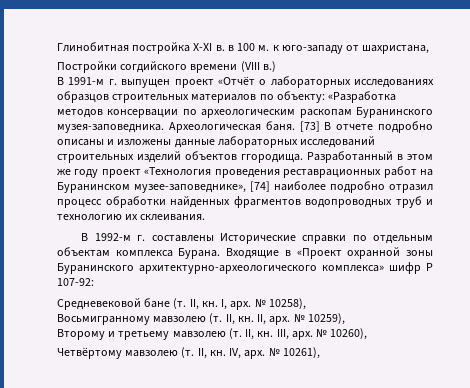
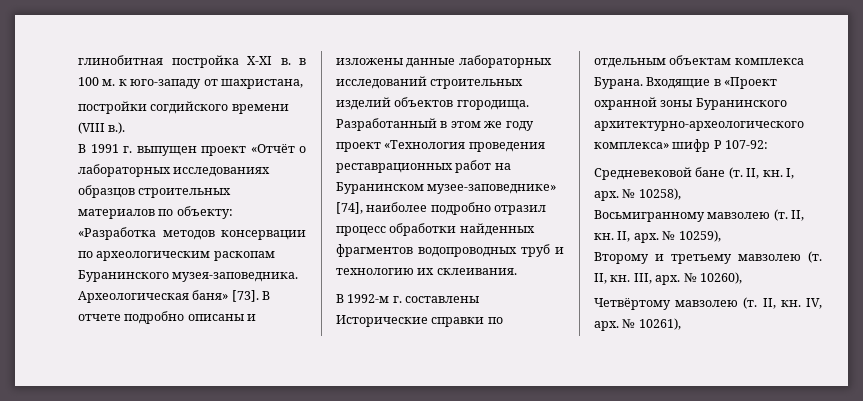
- Глинобитная постройка Х-ХI в. в 100 м. к юго-западу от шахристана,
+ глинобитная постройка Х-ХI в. в 100 м. к юго-западу от шахристана,
- Постройки согдийского времени (VIII в.)
- В 1991-м г. выпущен проект «Отчёт о лабораторных исследованиях образцов строительных материалов по объекту: «Разработка методов консервации по археологическим раскопам Буранинского музея-заповедника.
+ постройки согдийского времени (VIII в.).
+ В 1991 г. выпущен проект «Отчёт о лабораторных исследованиях образцов строительных материалов по объекту: «Разработка методов консервации по археологическим раскопам Буранинского музея-заповедника.
- Археологическая баня. [73] В отчете подробно описаны и изложены данные лабораторных исследований строительных изделий объектов ггородища.
+ Археологическая баня» [73]. В отчете подробно описаны и изложены данные лабораторных исследований строительных изделий объектов ггородища.
- Разработанный в этом же году проект «Технология проведения реставрационных работ на Буранинском музее-заповеднике», [74] наиболее подробно отразил процесс обработки найденных фрагментов водопроводных труб и технологию их склеивания.
+ Разработанный в этом же году проект «Технология проведения реставрационных работ на Буранинском музее-заповеднике» [74], наиболее подробно отразил процесс обработки найденных фрагментов водопроводных труб и технологию их склеивания.

